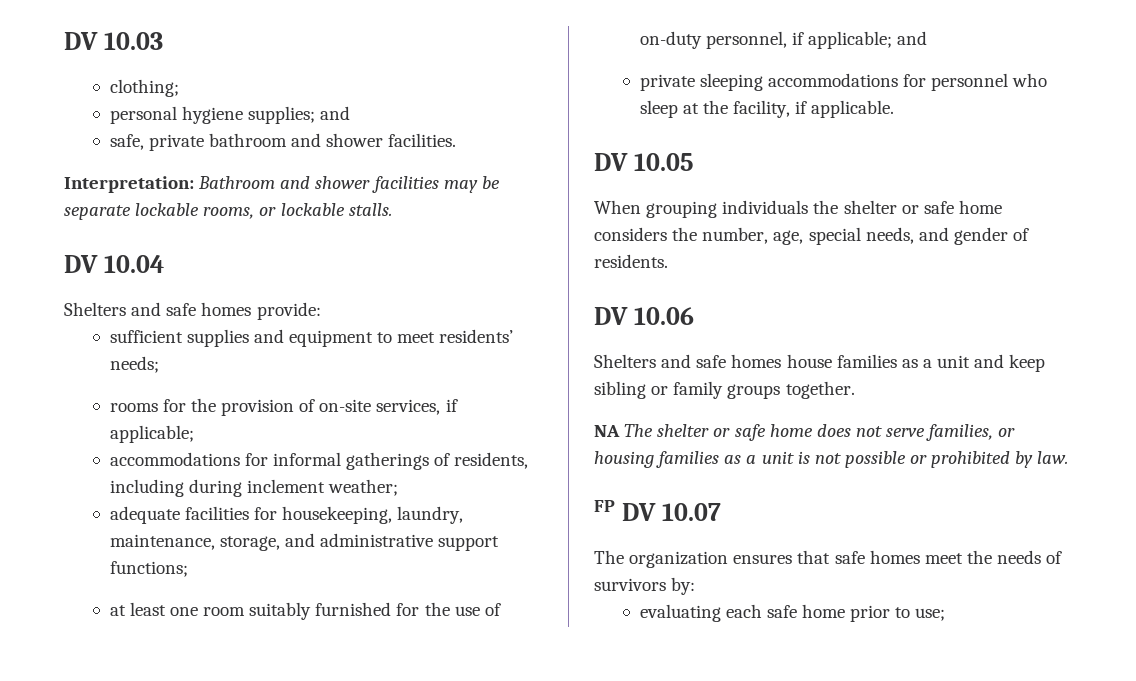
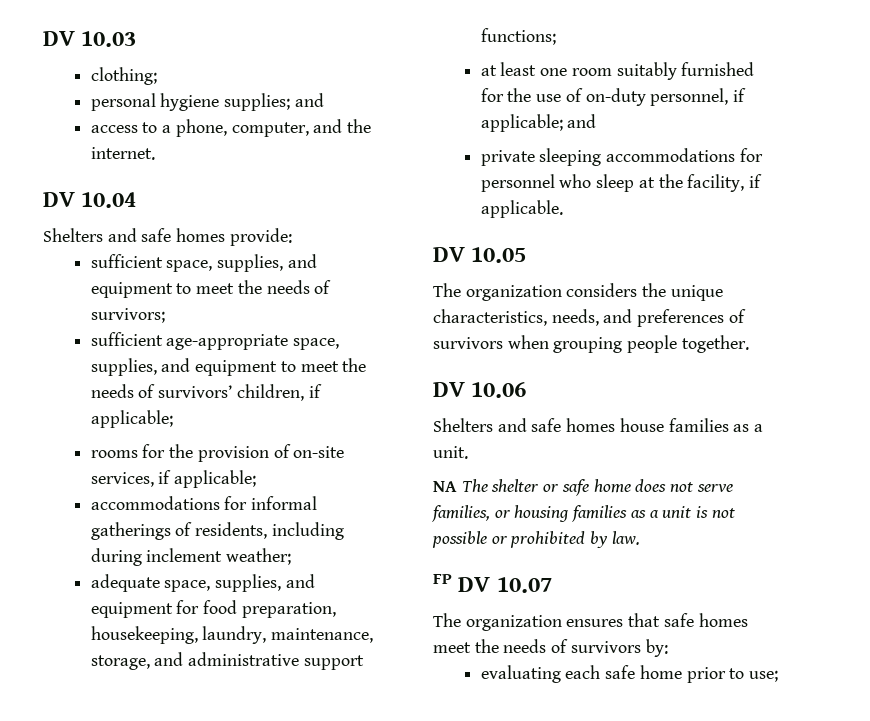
- safe, private bathroom and shower facilities.
- Interpretation: Bathroom and shower facilities may be separate lockable rooms, or lockable stalls.
+ access to a phone, computer, and the internet.
- sufficient supplies and equipment to meet residents’ needs;
+ sufficient space, supplies, and equipment to meet the needs of survivors;
+ sufficient age-appropriate space, supplies, and equipment to meet the needs of survivors’ children, if applicable;
- adequate facilities for housekeeping, laundry, maintenance, storage, and administrative support functions;
+ adequate space, supplies, and equipment for food preparation, housekeeping, laundry, maintenance, storage, and administrative support functions;
- When grouping individuals the shelter or safe home considers the number, age, special needs, and gender of residents.
+ The organization considers the unique characteristics, needs, and preferences of survivors when grouping people together.
- Shelters and safe homes house families as a unit and keep sibling or family groups together.
+ Shelters and safe homes house families as a unit.

